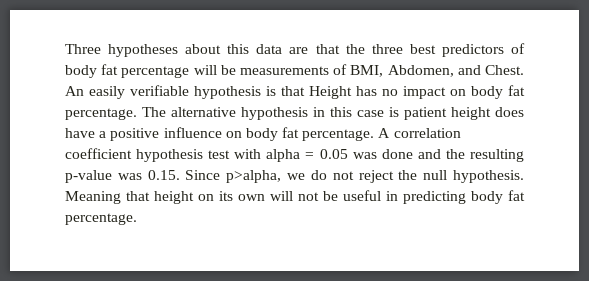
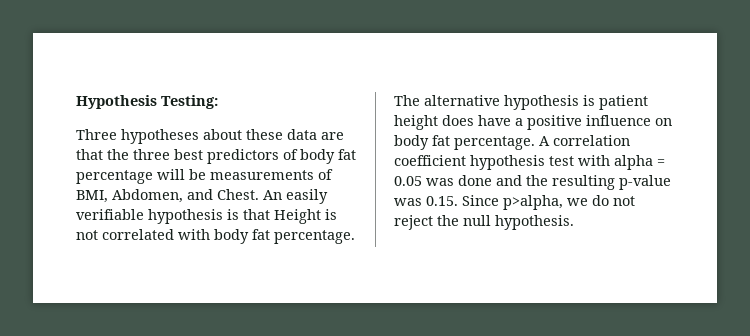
+ Hypothesis Testing:
- Three hypotheses about this data are that the three best predictors of body fat percentage will be measurements of BMI, Abdomen, and Chest.
+ Three hypotheses about these data are that the three best predictors of body fat percentage will be measurements of BMI, Abdomen, and Chest.
- An easily verifiable hypothesis is that Height has no impact on body fat percentage.
+ An easily verifiable hypothesis is that Height is not correlated with body fat percentage.
- The alternative hypothesis in this case is patient height does have a positive influence on body fat percentage.
+ The alternative hypothesis is patient height does have a positive influence on body fat percentage.
- Meaning that height on its own will not be useful in predicting body fat percentage.

